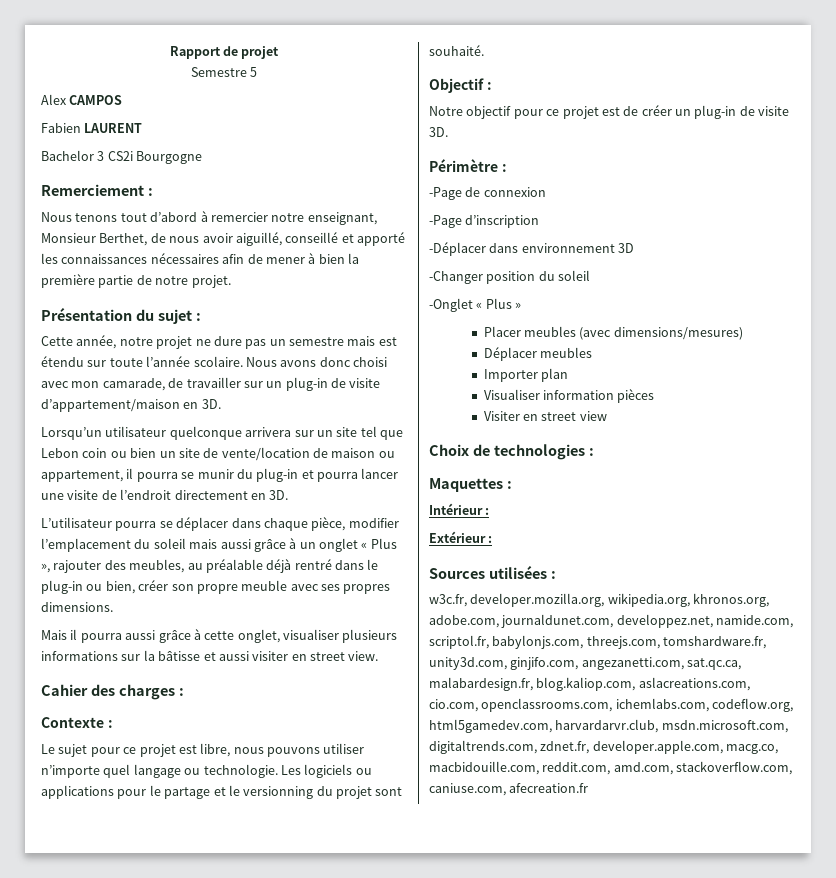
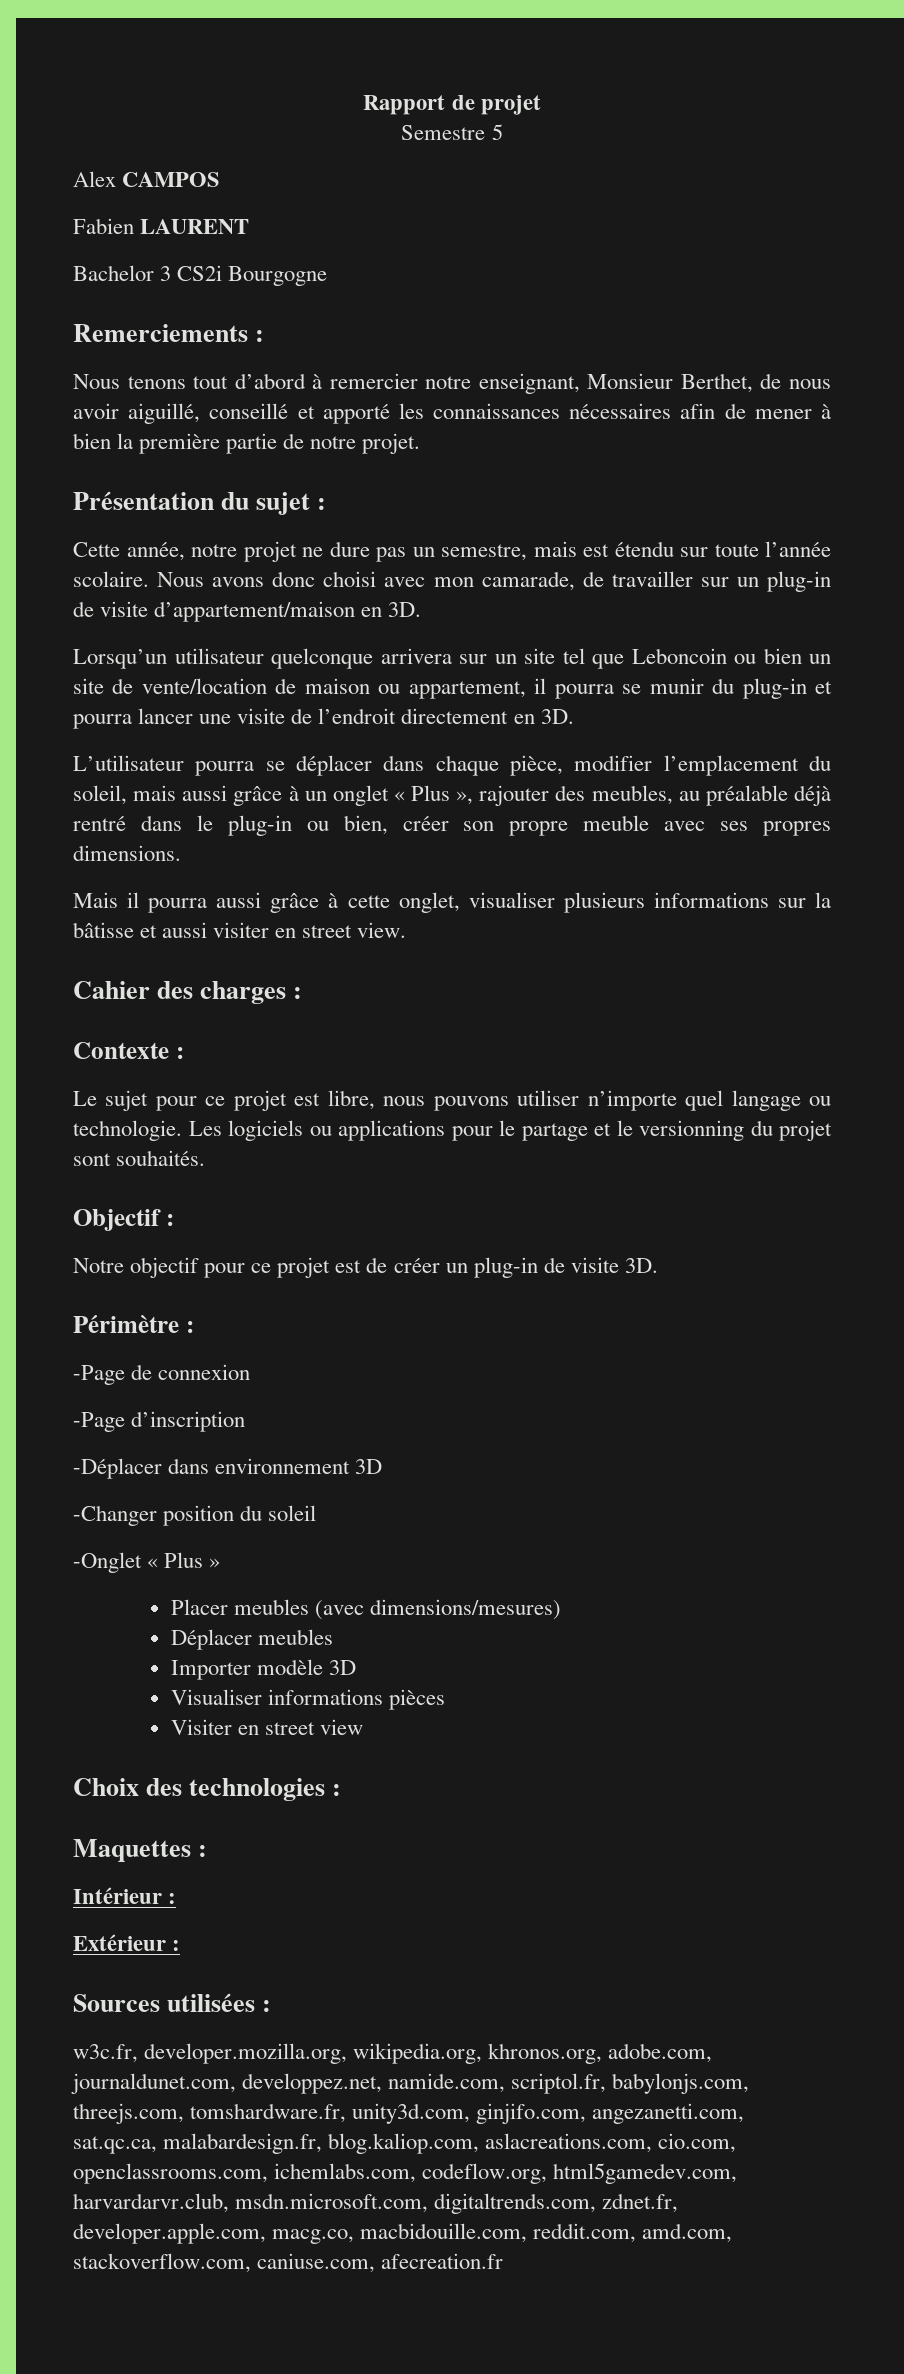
- Remerciement :
+ Remerciements :
- Cette année, notre projet ne dure pas un semestre mais est étendu sur toute l’année scolaire.
+ Cette année, notre projet ne dure pas un semestre, mais est étendu sur toute l’année scolaire.
- Lorsqu’un utilisateur quelconque arrivera sur un site tel que Lebon coin ou bien un site de vente/location de maison ou appartement, il pourra se munir du plug-in et pourra lancer une visite de l’endroit directement en 3D.
+ Lorsqu’un utilisateur quelconque arrivera sur un site tel que Leboncoin ou bien un site de vente/location de maison ou appartement, il pourra se munir du plug-in et pourra lancer une visite de l’endroit directement en 3D.
- L’utilisateur pourra se déplacer dans chaque pièce, modifier l’emplacement du soleil mais aussi grâce à un onglet « Plus », rajouter des meubles, au préalable déjà rentré dans le plug-in ou bien, créer son propre meuble avec ses propres dimensions.
+ L’utilisateur pourra se déplacer dans chaque pièce, modifier l’emplacement du soleil, mais aussi grâce à un onglet « Plus », rajouter des meubles, au préalable déjà rentré dans le plug-in ou bien, créer son propre meuble avec ses propres dimensions.
- Les logiciels ou applications pour le partage et le versionning du projet sont souhaité.
+ Les logiciels ou applications pour le partage et le versionning du projet sont souhaités.
- Importer plan
+ Importer modèle 3D
- Visualiser information pièces
+ Visualiser informations pièces
- Choix de technologies :
+ Choix des technologies :

